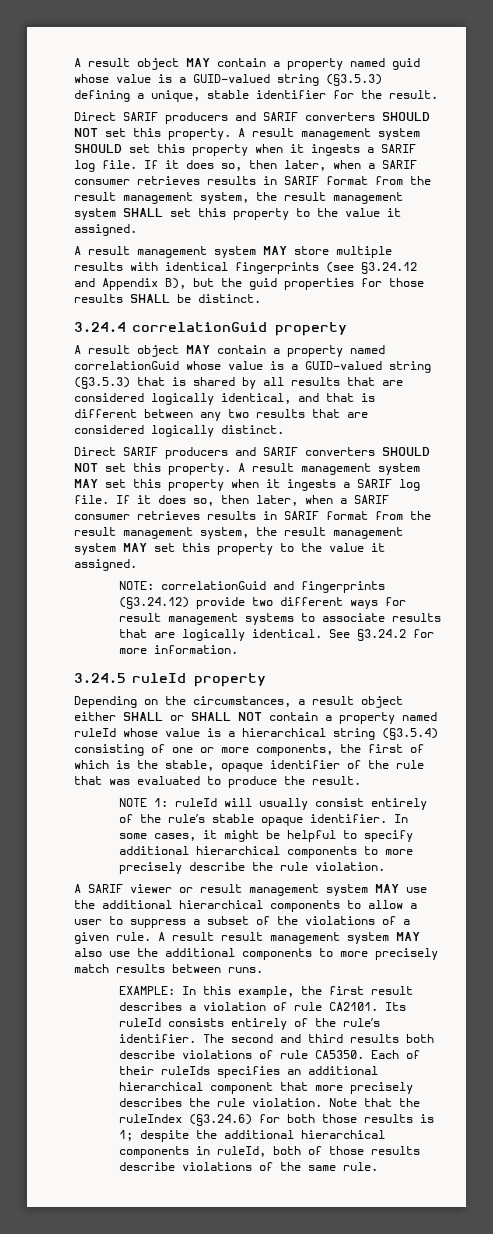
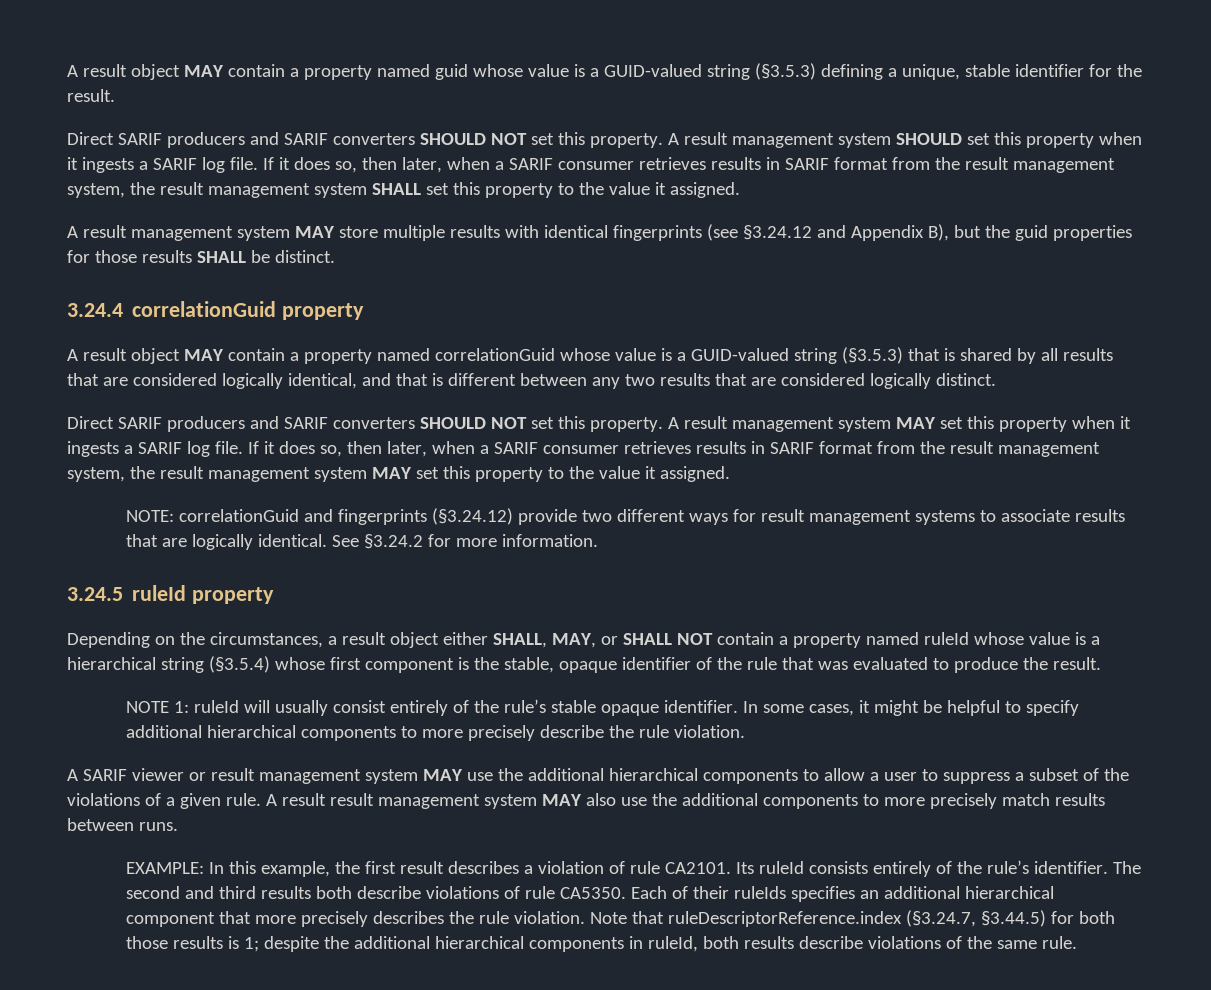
- Depending on the circumstances, a result object either SHALL or SHALL NOT contain a property named ruleId whose value is a hierarchical string (§3.5.4) consisting of one or more components, the first of which is the stable, opaque identifier of the rule that was evaluated to produce the result.
+ Depending on the circumstances, a result object either SHALL, MAY, or SHALL NOT contain a property named ruleId whose value is a hierarchical string (§3.5.4) whose first component is the stable, opaque identifier of the rule that was evaluated to produce the result.
- Note that the ruleIndex (§3.24.6) for both those results is 1; despite the additional hierarchical components in ruleId, both of those results describe violations of the same rule.
+ Note that ruleDescriptorReference.index (§3.24.7, §3.44.5) for both those results is 1; despite the additional hierarchical components in ruleId, both results describe violations of the same rule.

